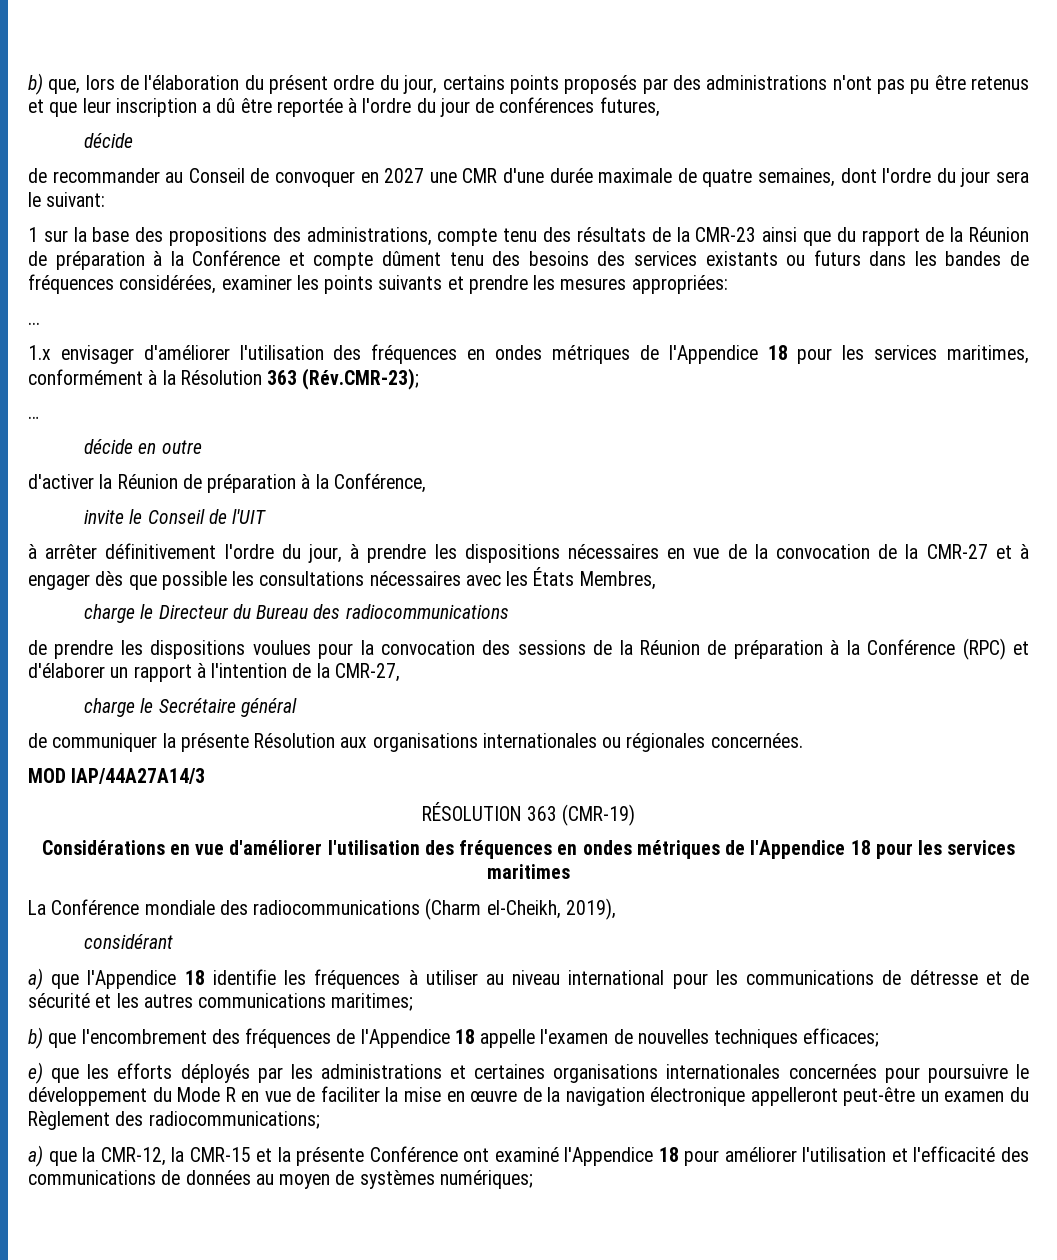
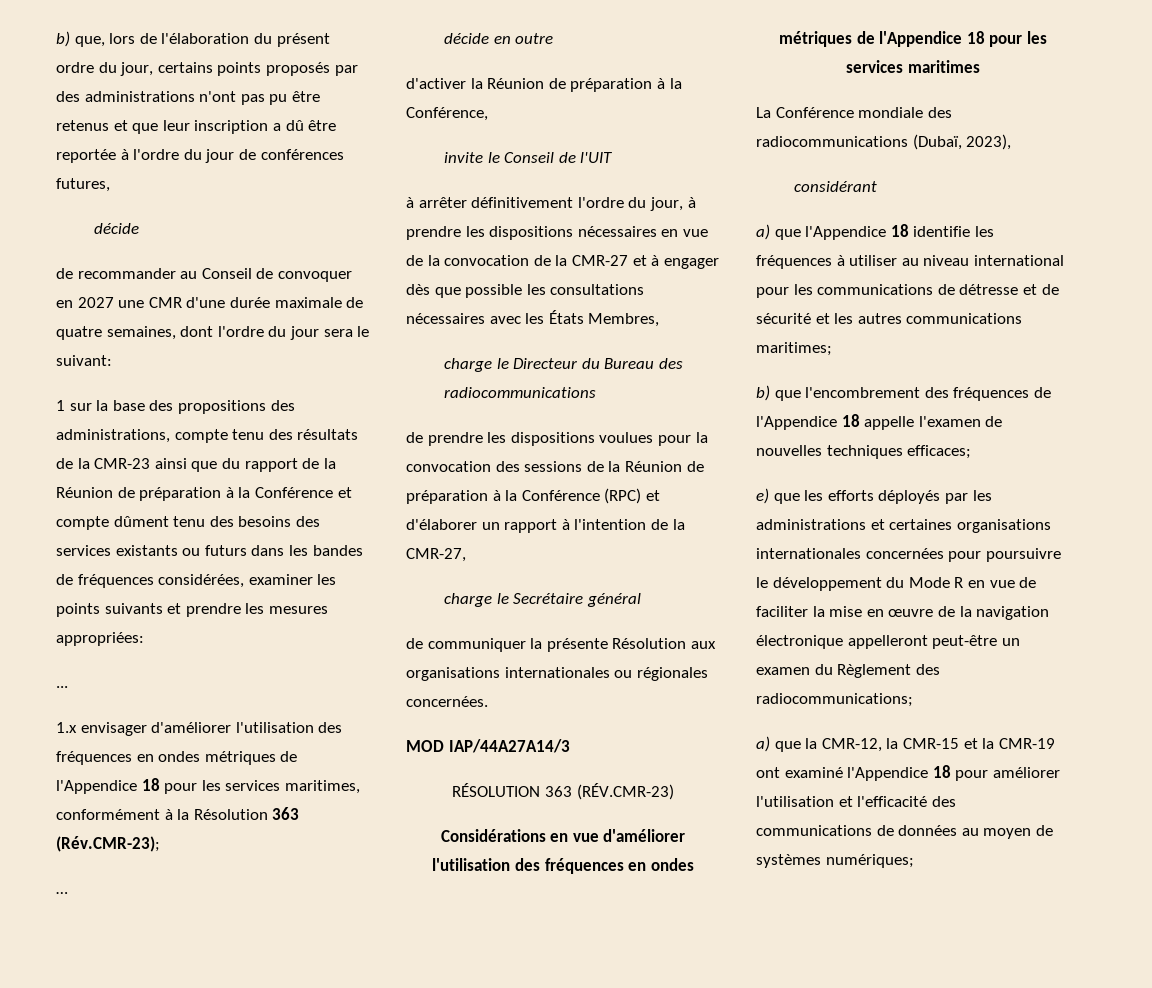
- RÉSOLUTION 363 (CMR-19)
+ RÉSOLUTION 363 (RÉV.CMR-23)
- La Conférence mondiale des radiocommunications (Charm el-Cheikh, 2019),
+ La Conférence mondiale des radiocommunications (Dubaï, 2023),
- a) que la CMR-12, la CMR-15 et la présente Conférence ont examiné l'Appendice 18 pour améliorer l'utilisation et l'efficacité des communications de données au moyen de systèmes numériques;
+ a) que la CMR-12, la CMR-15 et la CMR-19 ont examiné l'Appendice 18 pour améliorer l'utilisation et l'efficacité des communications de données au moyen de systèmes numériques;

